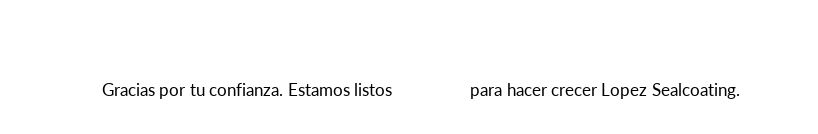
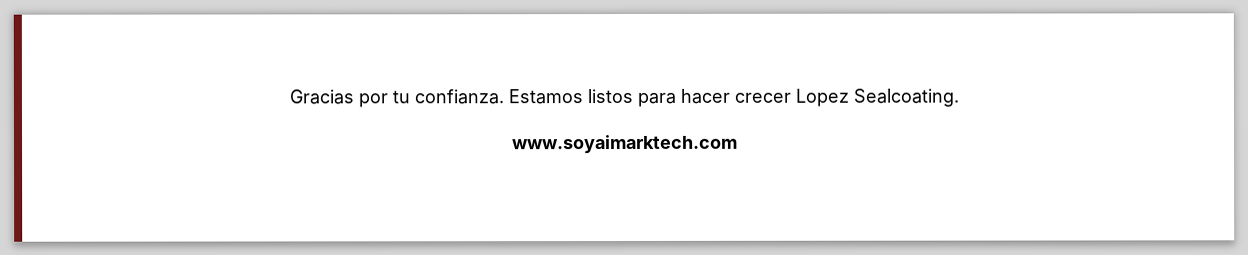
+ www.soyaimarktech.com

